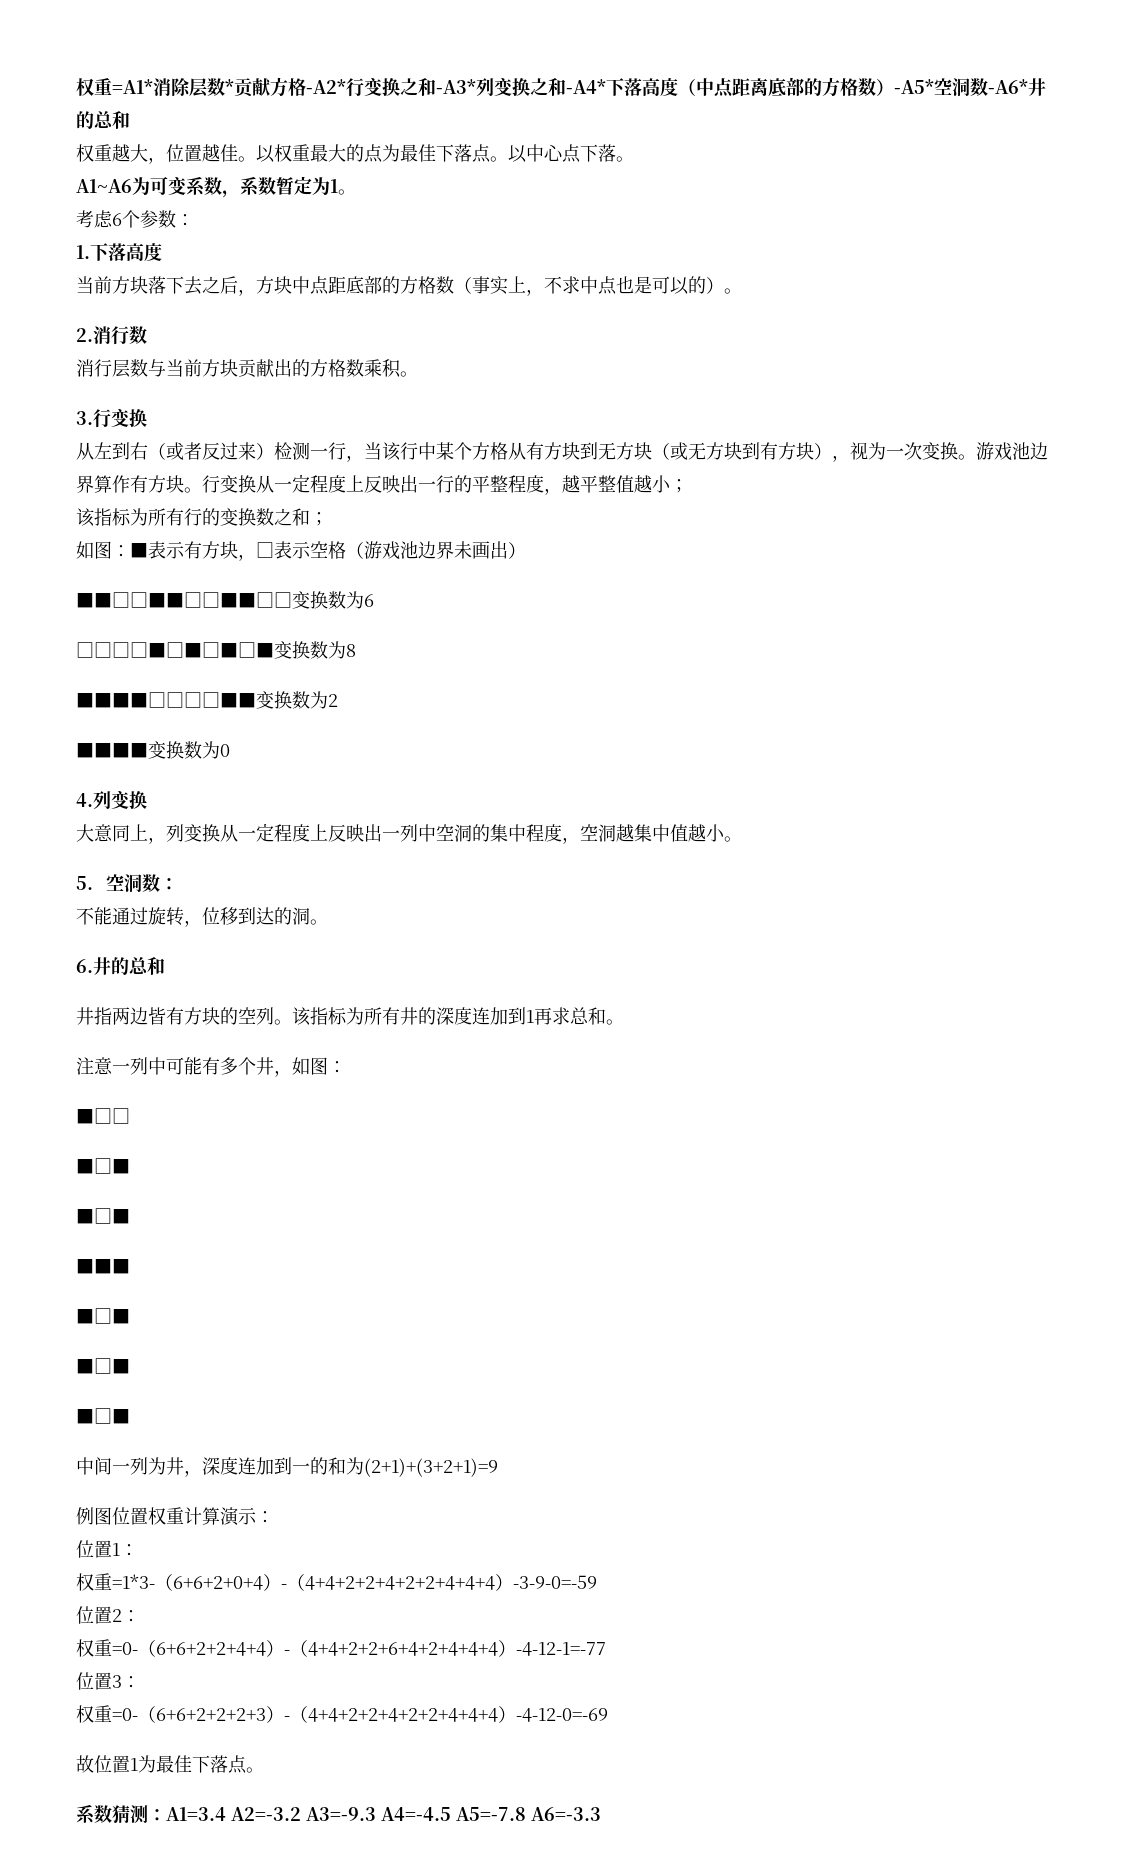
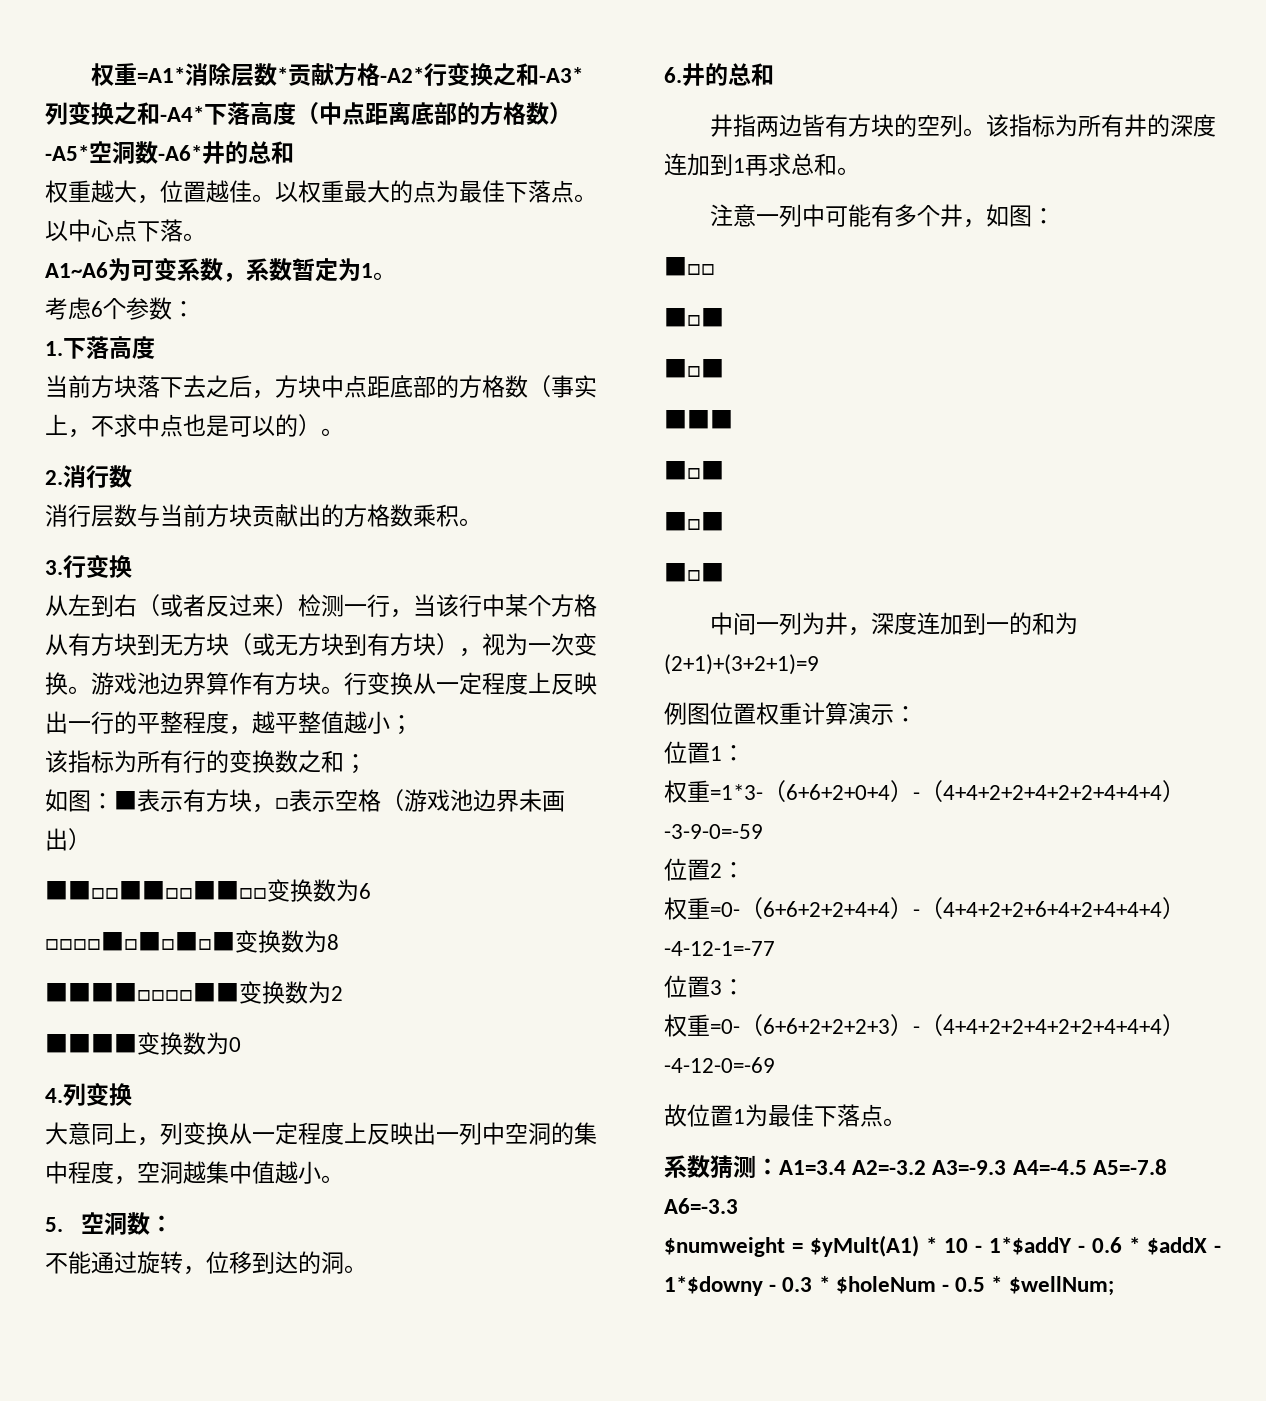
+ $numweight = $yMult(A1) * 10 - 1*$addY - 0.6 * $addX - 1*$downy - 0.3 * $holeNum - 0.5 * $wellNum;

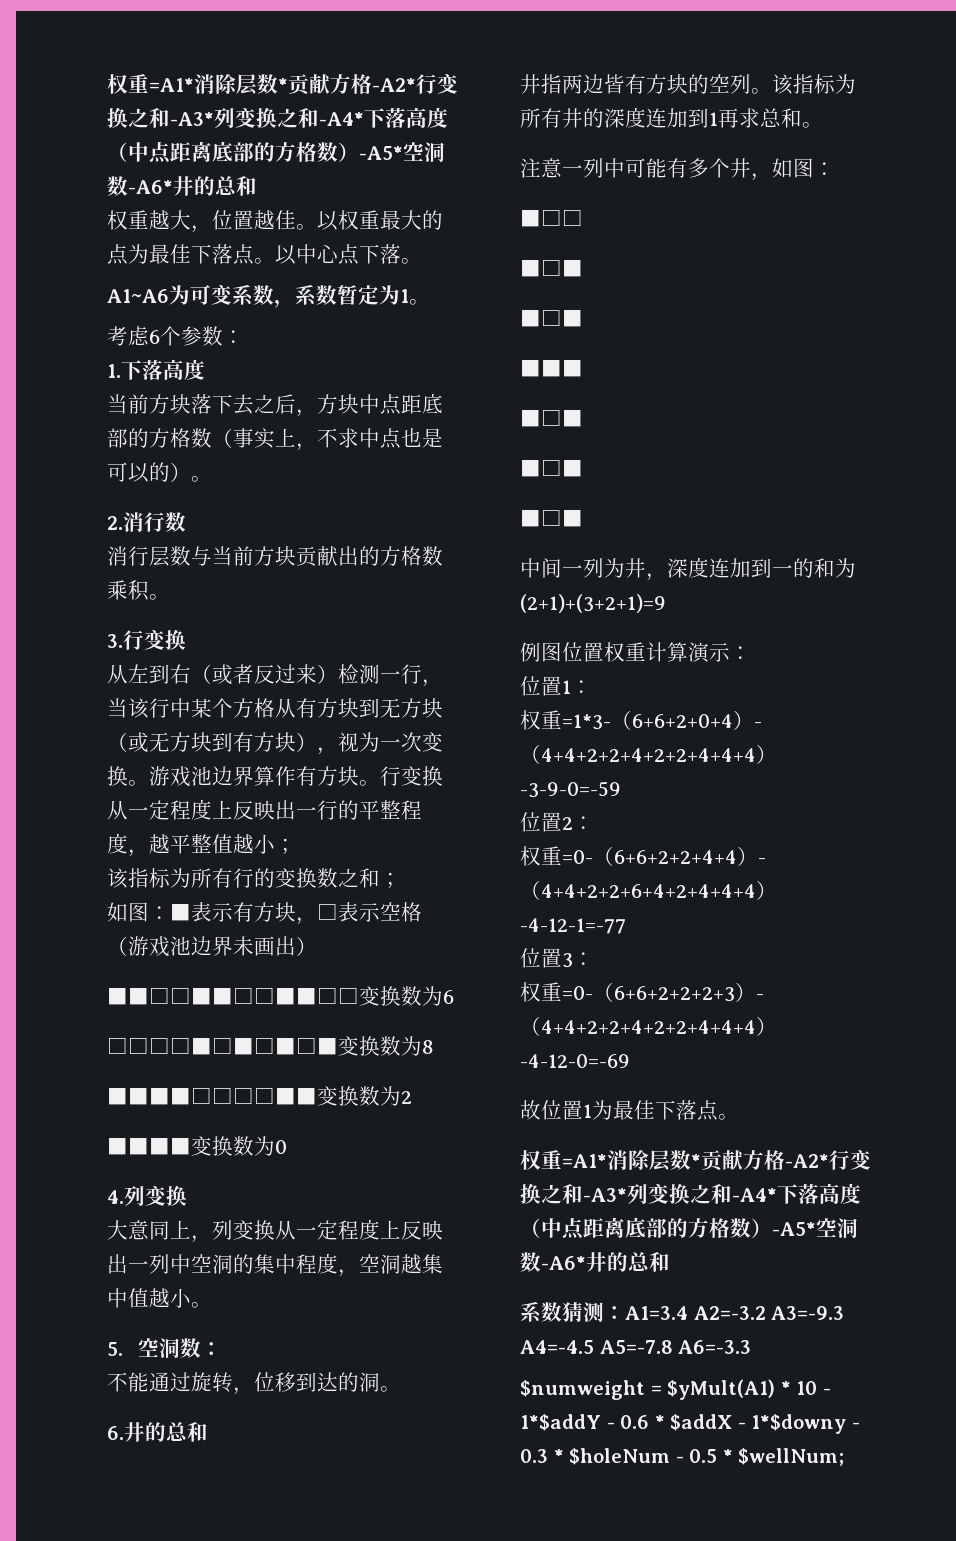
  故位置1为最佳下落点。
+ 权重=A1*消除层数*贡献方格-A2*行变换之和-A3*列变换之和-A4*下落高度（中点距离底部的方格数）-A5*空洞数-A6*井的总和

